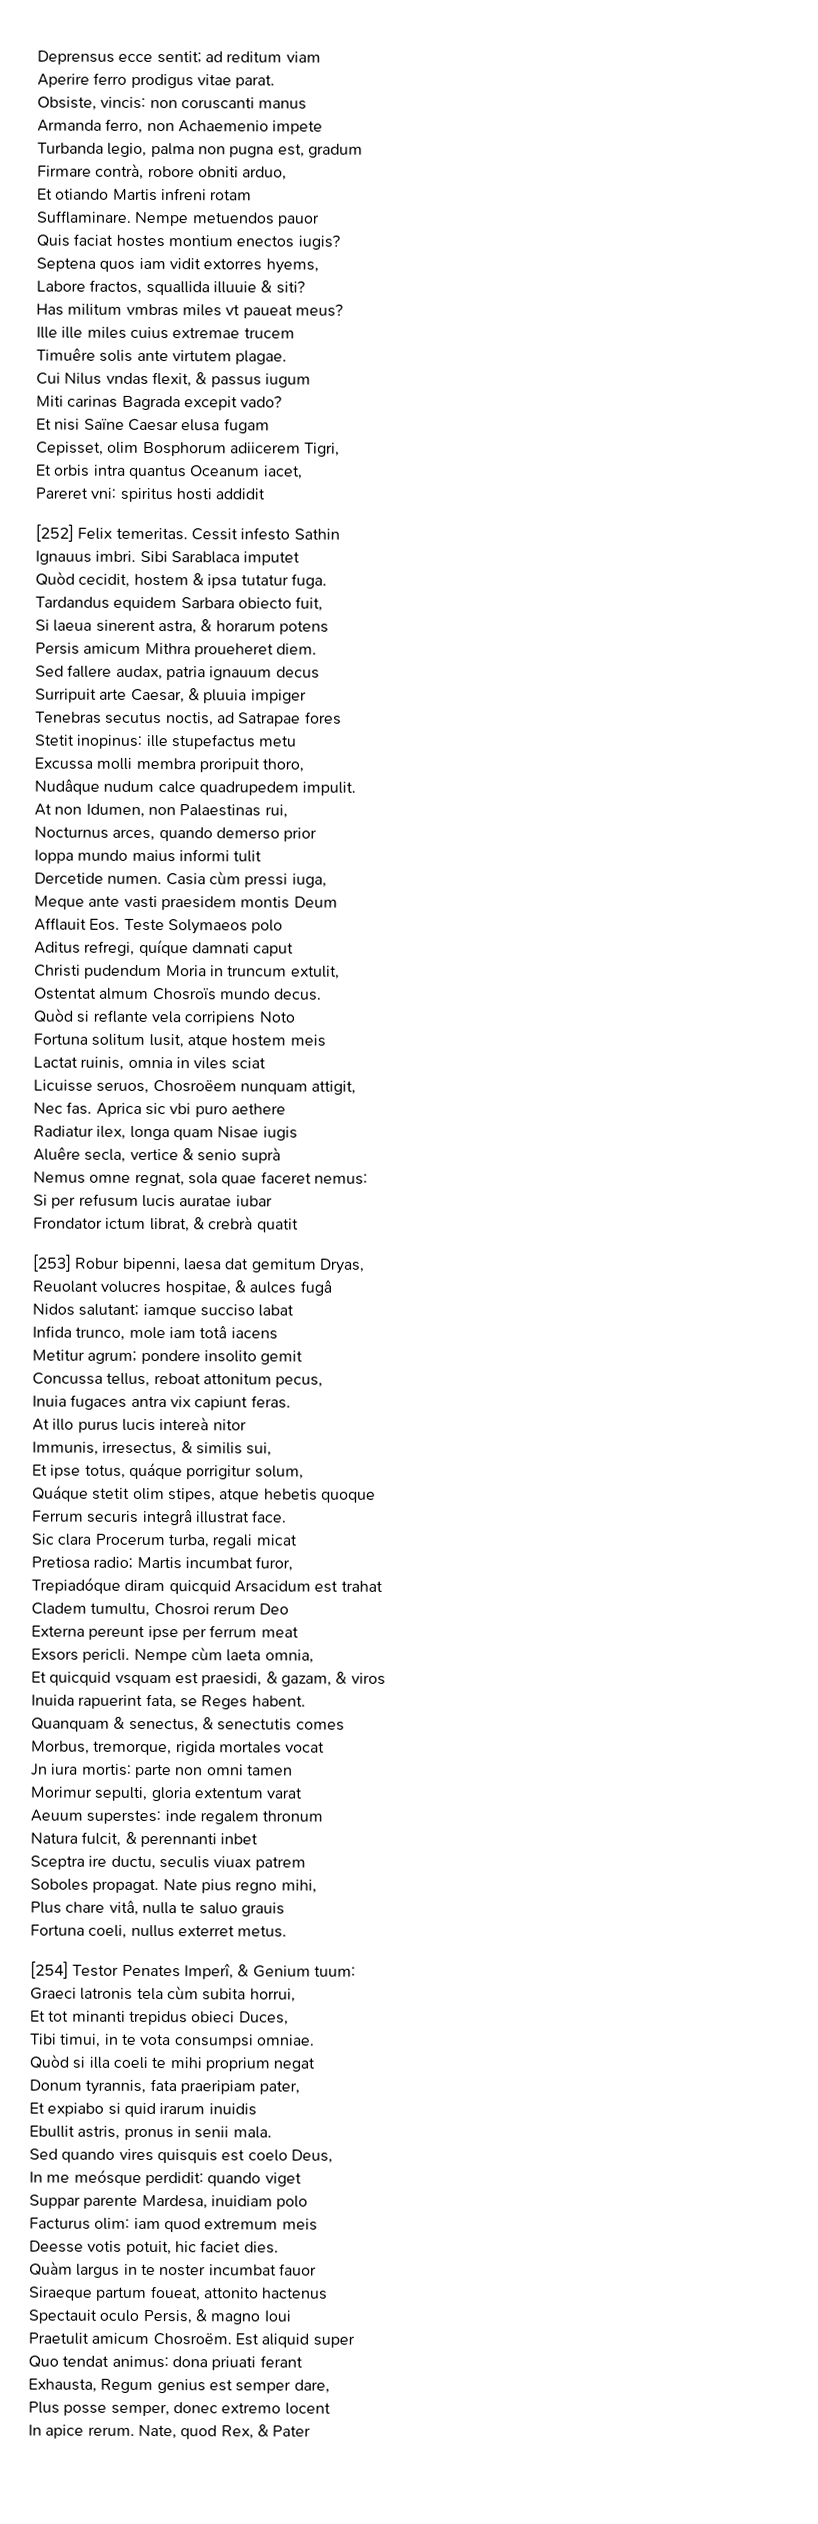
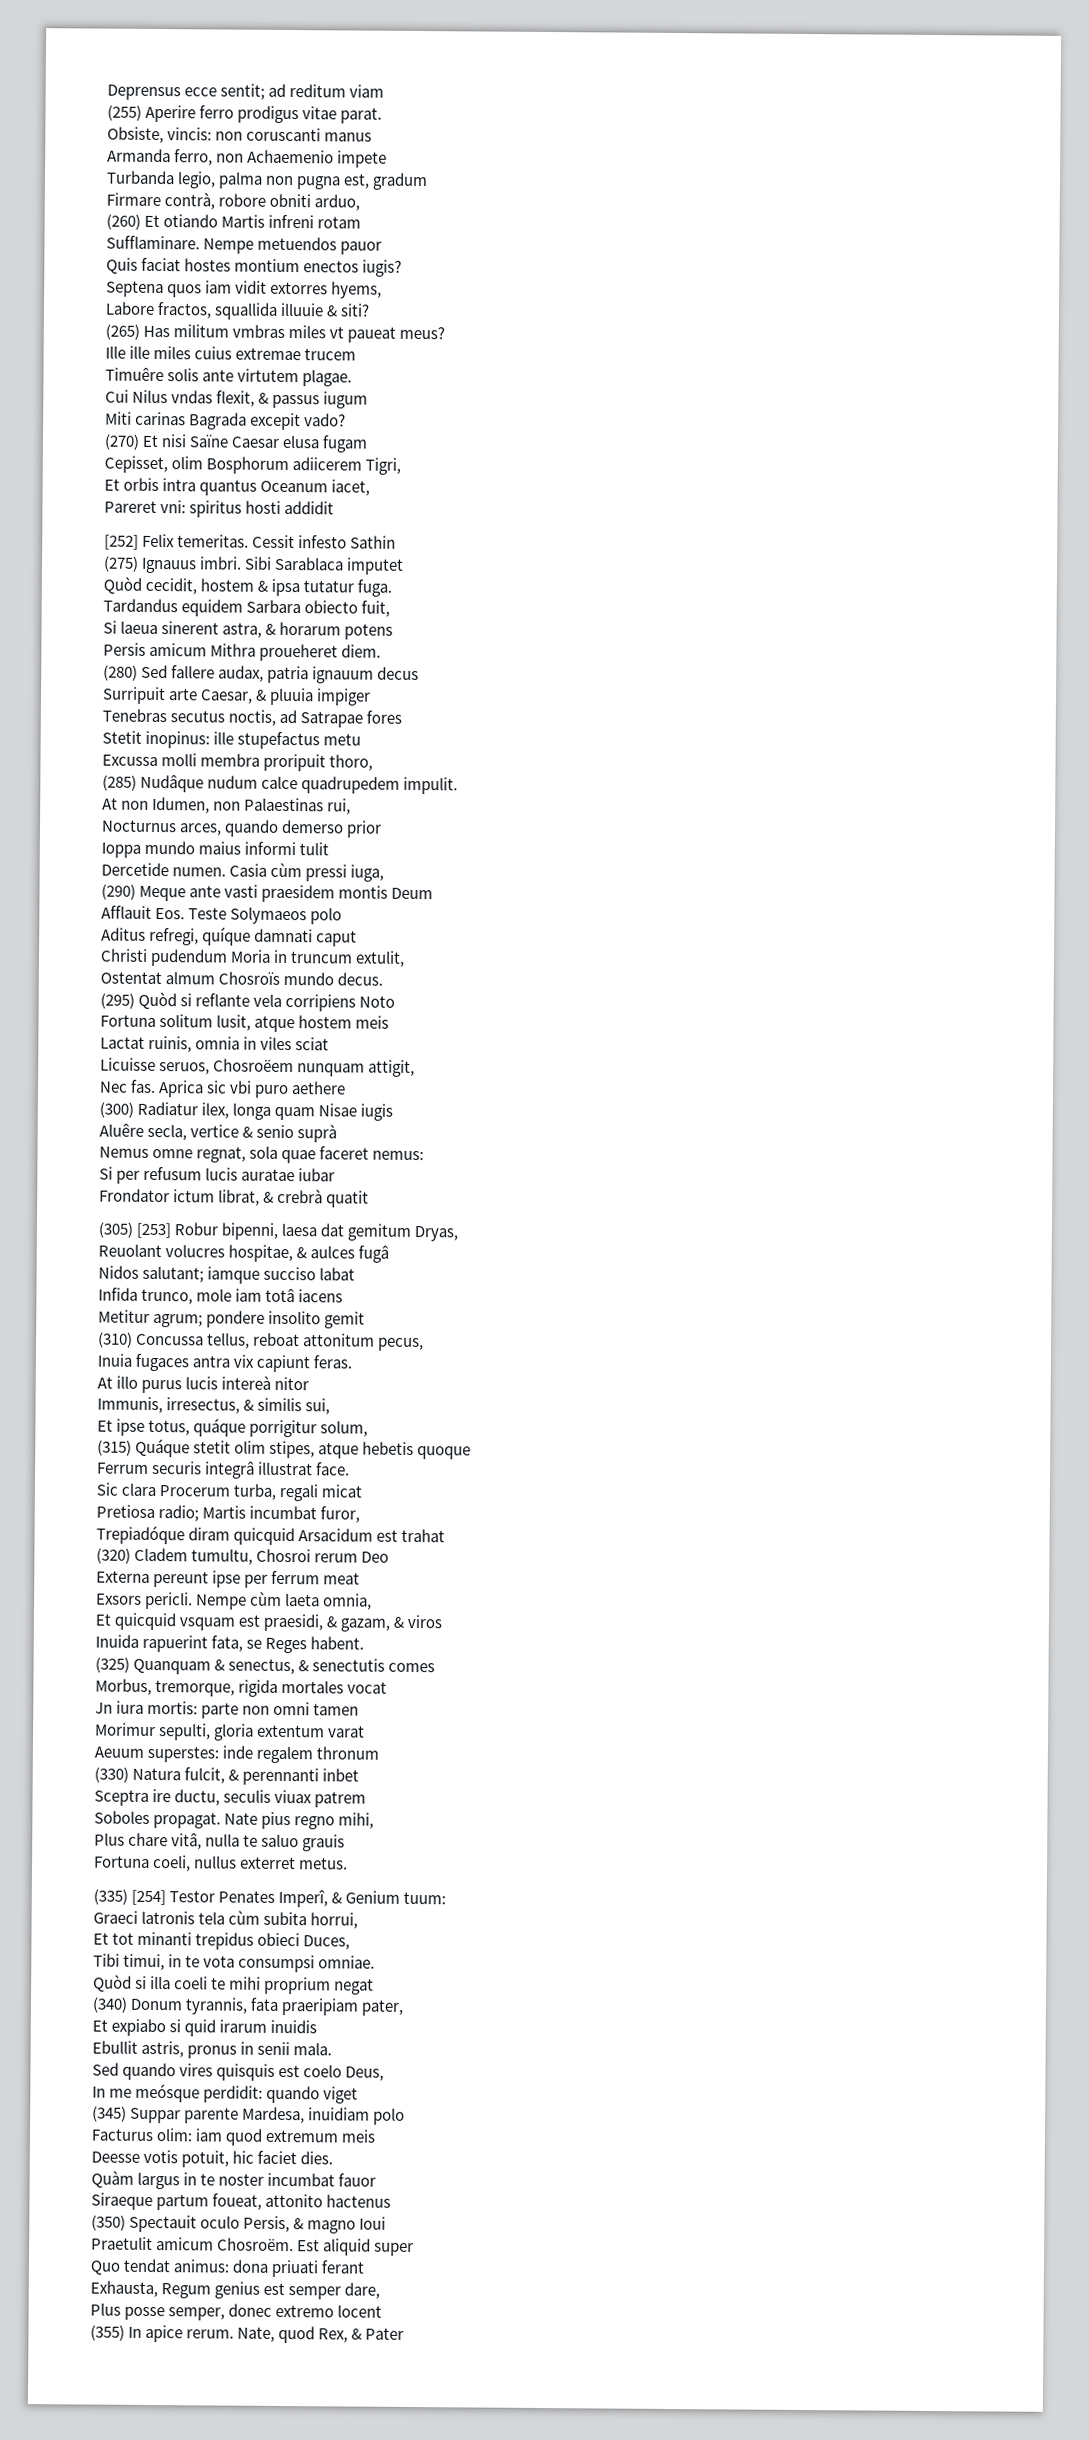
- Aperire ferro prodigus vitae parat.
+ (255) Aperire ferro prodigus vitae parat.
- Et otiando Martis infreni rotam
+ (260) Et otiando Martis infreni rotam
- Has militum vmbras miles vt paueat meus?
+ (265) Has militum vmbras miles vt paueat meus?
- Et nisi Saïne Caesar elusa fugam
+ (270) Et nisi Saïne Caesar elusa fugam
- Ignauus imbri.
+ (275) Ignauus imbri.
- Sed fallere audax, patria ignauum decus
+ (280) Sed fallere audax, patria ignauum decus
- Nudâque nudum calce quadrupedem impulit.
+ (285) Nudâque nudum calce quadrupedem impulit.
- Meque ante vasti praesidem montis Deum
+ (290) Meque ante vasti praesidem montis Deum
- Quòd si reflante vela corripiens Noto
+ (295) Quòd si reflante vela corripiens Noto
- Radiatur ilex, longa quam Nisae iugis
+ (300) Radiatur ilex, longa quam Nisae iugis
- [253] Robur bipenni, laesa dat gemitum Dryas,
+ (305) [253] Robur bipenni, laesa dat gemitum Dryas,
- Concussa tellus, reboat attonitum pecus,
+ (310) Concussa tellus, reboat attonitum pecus,
- Quáque stetit olim stipes, atque hebetis quoque
+ (315) Quáque stetit olim stipes, atque hebetis quoque
- Cladem tumultu, Chosroi rerum Deo
+ (320) Cladem tumultu, Chosroi rerum Deo
- Quanquam & senectus, & senectutis comes
+ (325) Quanquam & senectus, & senectutis comes
- Natura fulcit, & perennanti inbet
+ (330) Natura fulcit, & perennanti inbet
- [254] Testor Penates Imperî, & Genium tuum:
+ (335) [254] Testor Penates Imperî, & Genium tuum:
- Donum tyrannis, fata praeripiam pater,
+ (340) Donum tyrannis, fata praeripiam pater,
- Suppar parente Mardesa, inuidiam polo
+ (345) Suppar parente Mardesa, inuidiam polo
- Spectauit oculo Persis, & magno Ioui
+ (350) Spectauit oculo Persis, & magno Ioui
- In apice rerum.
+ (355) In apice rerum.

